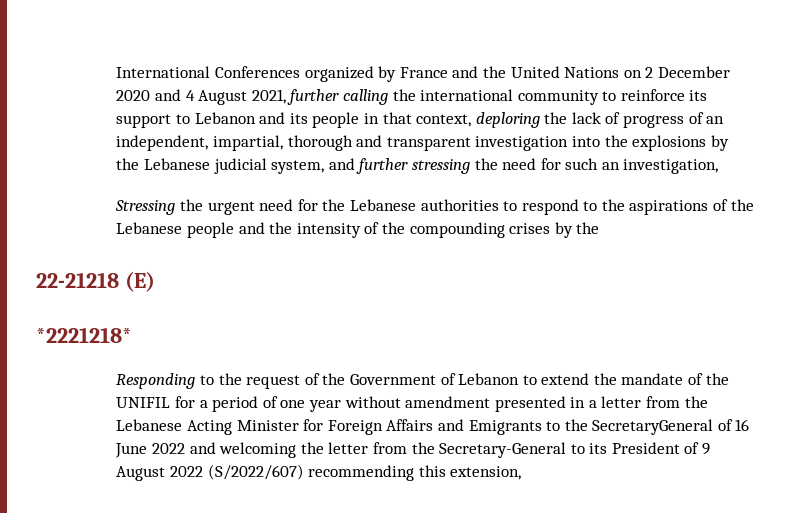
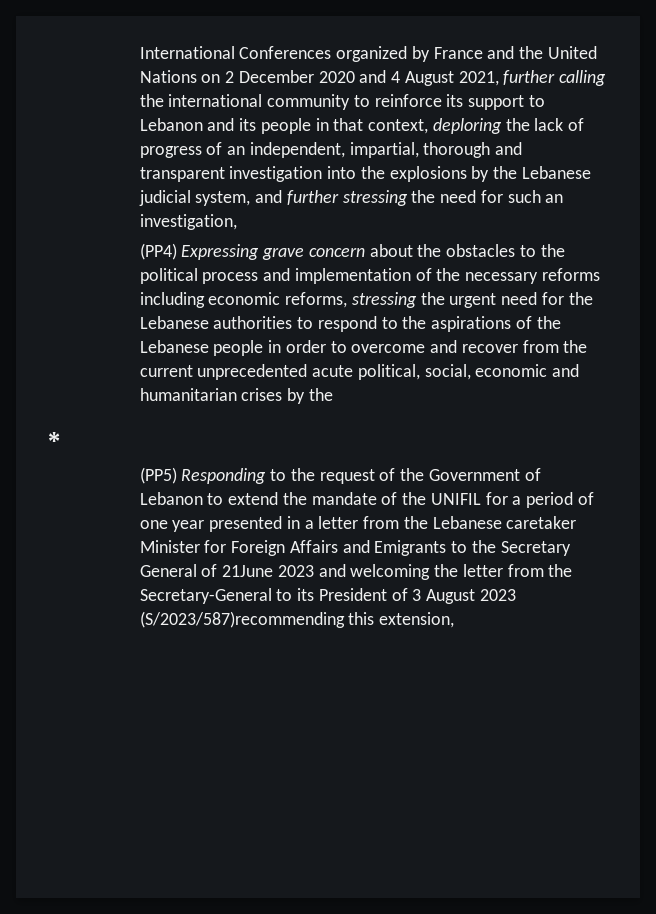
- Stressing the urgent need for the Lebanese authorities to respond to the aspirations of the Lebanese people and the intensity of the compounding crises by the
+ (PP4) Expressing grave concern about the obstacles to the political process and implementation of the necessary reforms including economic reforms, stressing the urgent need for the Lebanese authorities to respond to the aspirations of the Lebanese people in order to overcome and recover from the current unprecedented acute political, social, economic and humanitarian crises by the
- 22-21218 (E)
- *2221218*
- Responding to the request of the Government of Lebanon to extend the mandate of the UNIFIL for a period of one year without amendment presented in a letter from the Lebanese Acting Minister for Foreign Affairs and Emigrants to the SecretaryGeneral of 16 June 2022 and welcoming the letter from the Secretary-General to its President of 9 August 2022 (S/2022/607) recommending this extension,
+ *
+ (PP5) Responding to the request of the Government of Lebanon to extend the mandate of the UNIFIL for a period of one year presented in a letter from the Lebanese caretaker Minister for Foreign Affairs and Emigrants to the Secretary General of 21June 2023 and welcoming the letter from the Secretary-General to its President of 3 August 2023 (S/2023/587)recommending this extension,

